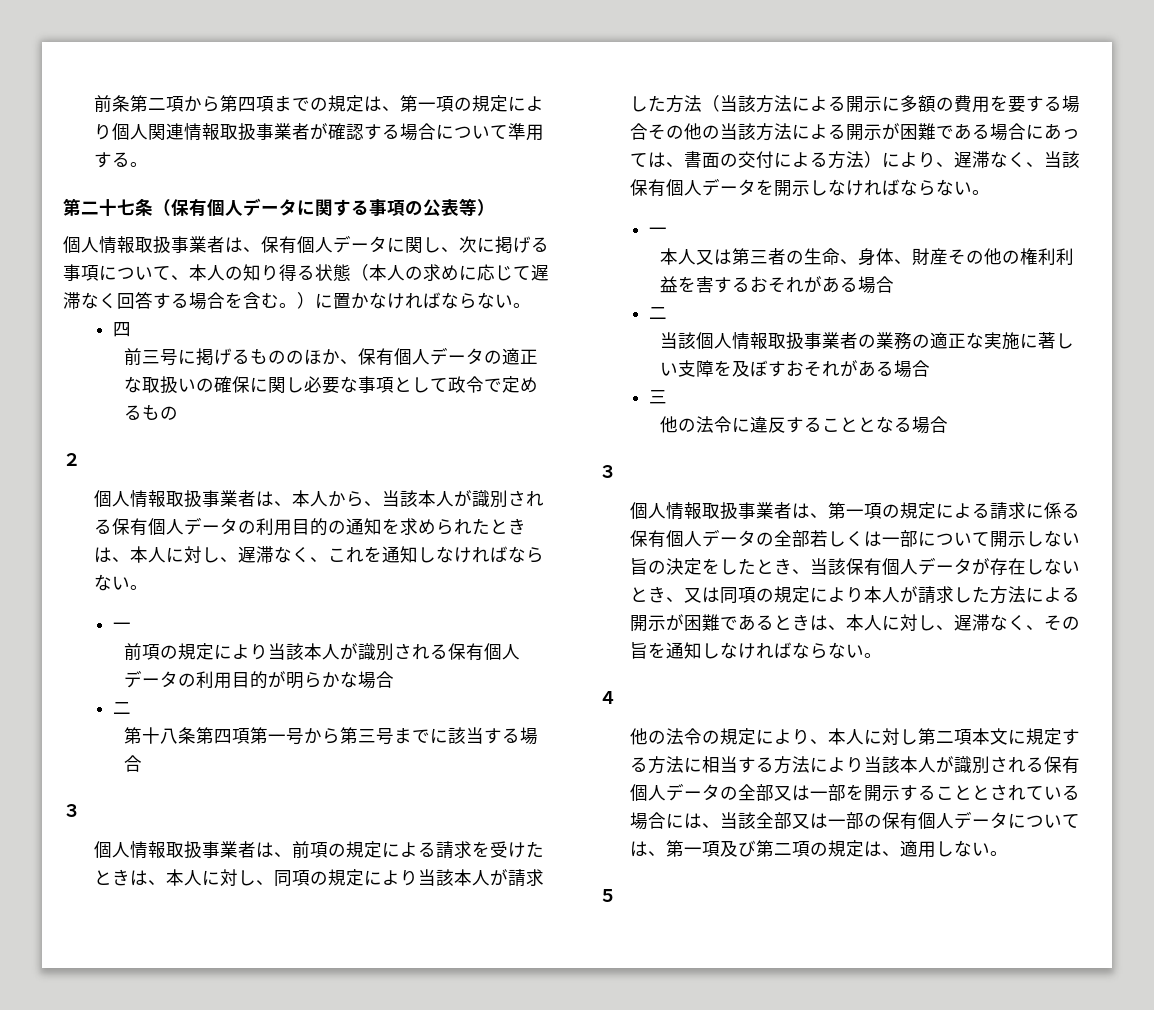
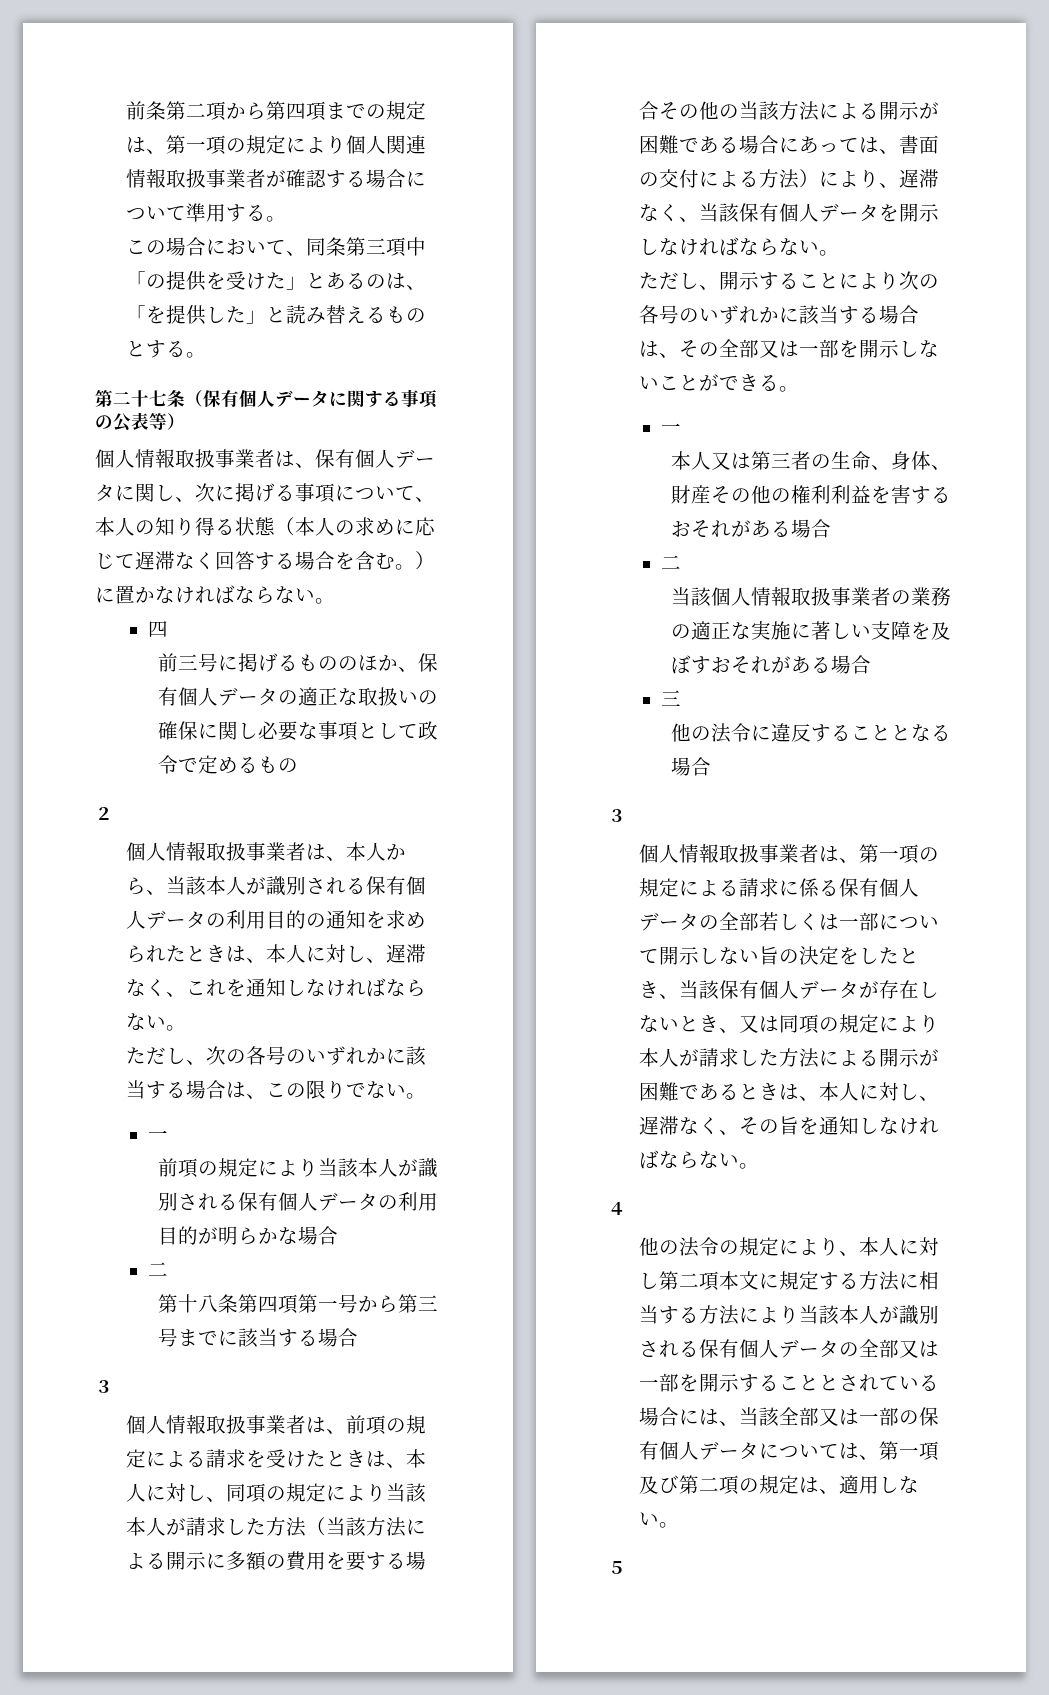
+ この場合において、同条第三項中「の提供を受けた」とあるのは、「を提供した」と読み替えるものとする。
+ ただし、次の各号のいずれかに該当する場合は、この限りでない。
+ ただし、開示することにより次の各号のいずれかに該当する場合は、その全部又は一部を開示しないことができる。

